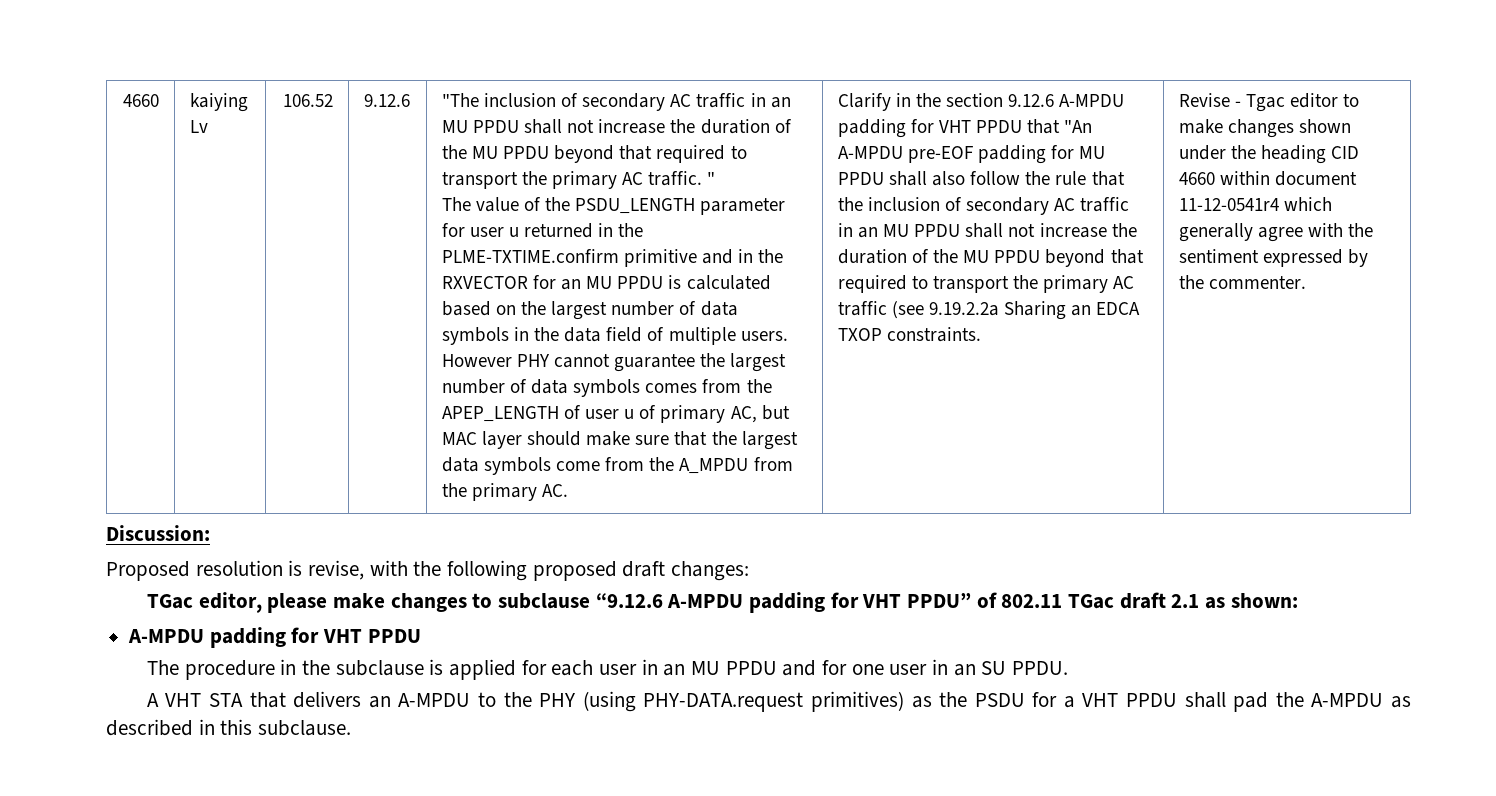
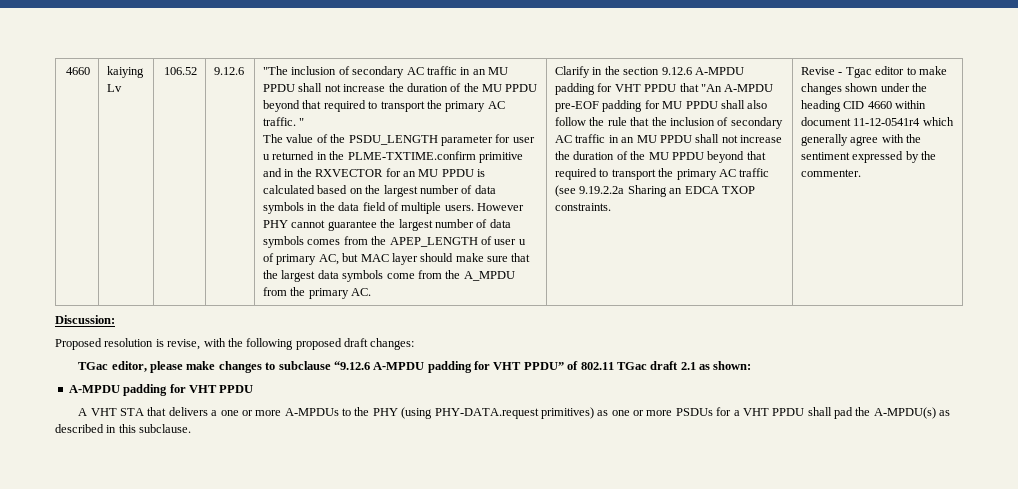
- The procedure in the subclause is applied for each user in an MU PPDU and for one user in an SU PPDU.
- A VHT STA that delivers an A-MPDU to the PHY (using PHY-DATA.request primitives) as the PSDU for a VHT PPDU shall pad the A-MPDU as described in this subclause.
+ A VHT STA that delivers a one or more A-MPDUs to the PHY (using PHY-DATA.request primitives) as one or more PSDUs for a VHT PPDU shall pad the A-MPDU(s) as described in this subclause.

